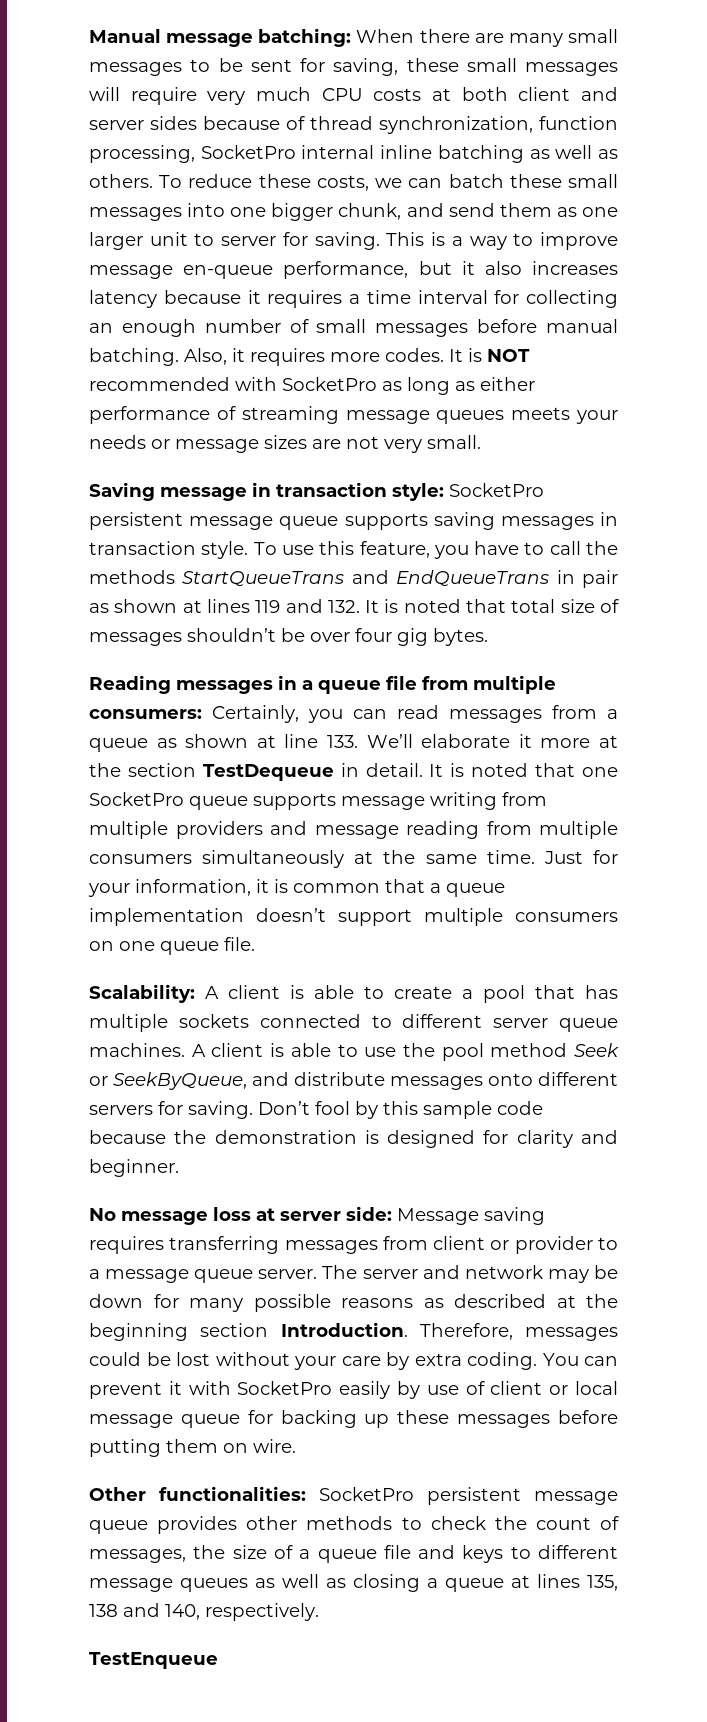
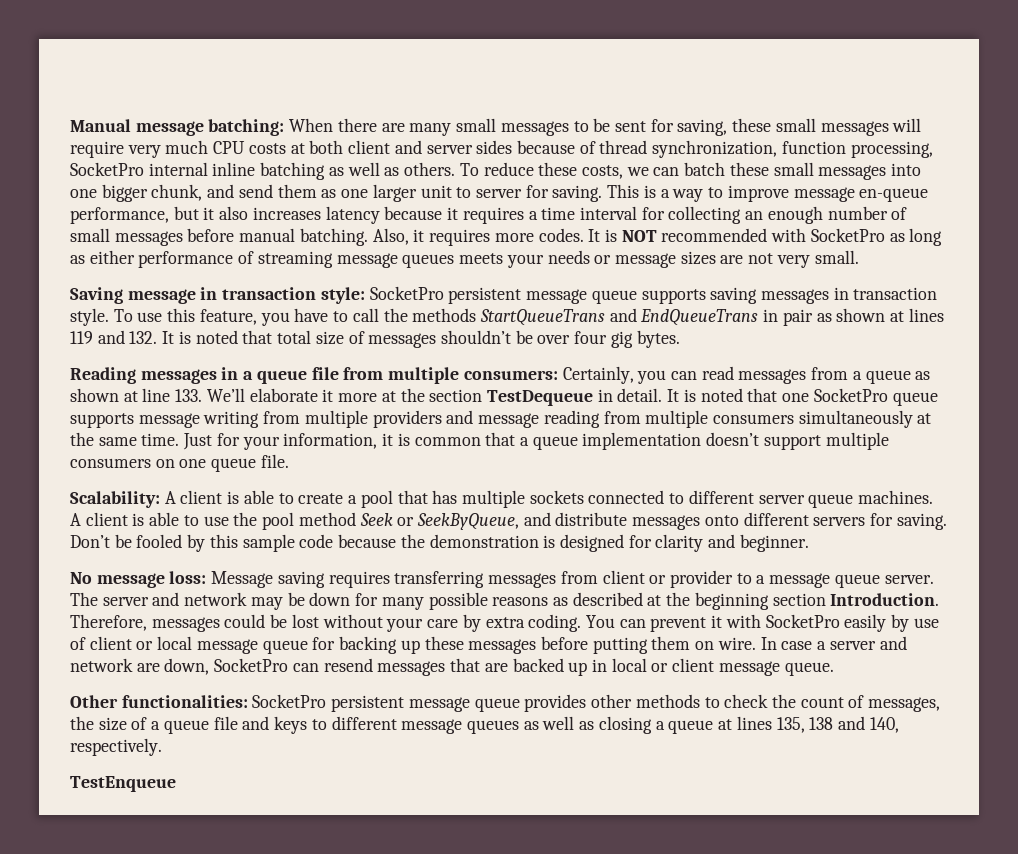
- Don’t fool by this sample code because the demonstration is designed for clarity and beginner.
+ Don’t be fooled by this sample code because the demonstration is designed for clarity and beginner.
- No message loss at server side: Message saving requires transferring messages from client or provider to a message queue server.
+ No message loss: Message saving requires transferring messages from client or provider to a message queue server.
+ In case a server and network are down, SocketPro can resend messages that are backed up in local or client message queue.

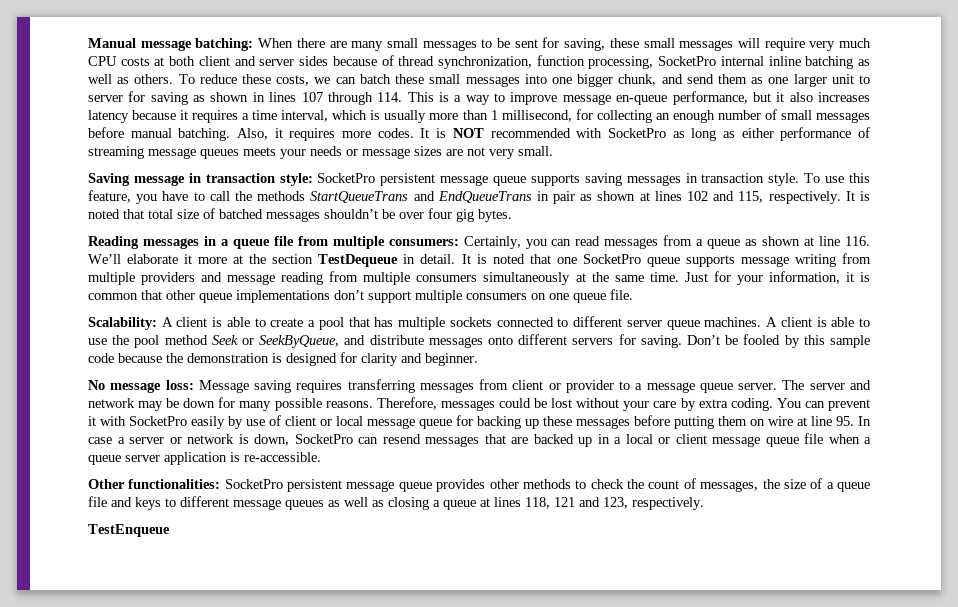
- To reduce these costs, we can batch these small messages into one bigger chunk, and send them as one larger unit to server for saving. This is a way to improve message en-queue performance, but it also increases latency because it requires a time interval for collecting an enough number of small messages before manual batching.
+ To reduce these costs, we can batch these small messages into one bigger chunk, and send them as one larger unit to server for saving as shown in lines 107 through 114. This is a way to improve message en-queue performance, but it also increases latency because it requires a time interval, which is usually more than 1 millisecond, for collecting an enough number of small messages before manual batching.
- To use this feature, you have to call the methods StartQueueTrans and EndQueueTrans in pair as shown at lines 119 and 132. It is noted that total size of messages shouldn’t be over four gig bytes.
+ To use this feature, you have to call the methods StartQueueTrans and EndQueueTrans in pair as shown at lines 102 and 115, respectively. It is noted that total size of batched messages shouldn’t be over four gig bytes.
- Reading messages in a queue file from multiple consumers: Certainly, you can read messages from a queue as shown at line 133. We’ll elaborate it more at the section TestDequeue in detail.
+ Reading messages in a queue file from multiple consumers: Certainly, you can read messages from a queue as shown at line 116. We’ll elaborate it more at the section TestDequeue in detail.
- Just for your information, it is common that a queue implementation doesn’t support multiple consumers on one queue file.
+ Just for your information, it is common that other queue implementations don’t support multiple consumers on one queue file.
- The server and network may be down for many possible reasons as described at the beginning section Introduction.
+ The server and network may be down for many possible reasons.
- You can prevent it with SocketPro easily by use of client or local message queue for backing up these messages before putting them on wire. In case a server and network are down, SocketPro can resend messages that are backed up in local or client message queue.
+ You can prevent it with SocketPro easily by use of client or local message queue for backing up these messages before putting them on wire at line 95. In case a server or network is down, SocketPro can resend messages that are backed up in a local or client message queue file when a queue server application is re-accessible.
- Other functionalities: SocketPro persistent message queue provides other methods to check the count of messages, the size of a queue file and keys to different message queues as well as closing a queue at lines 135, 138 and 140, respectively.
+ Other functionalities: SocketPro persistent message queue provides other methods to check the count of messages, the size of a queue file and keys to different message queues as well as closing a queue at lines 118, 121 and 123, respectively.

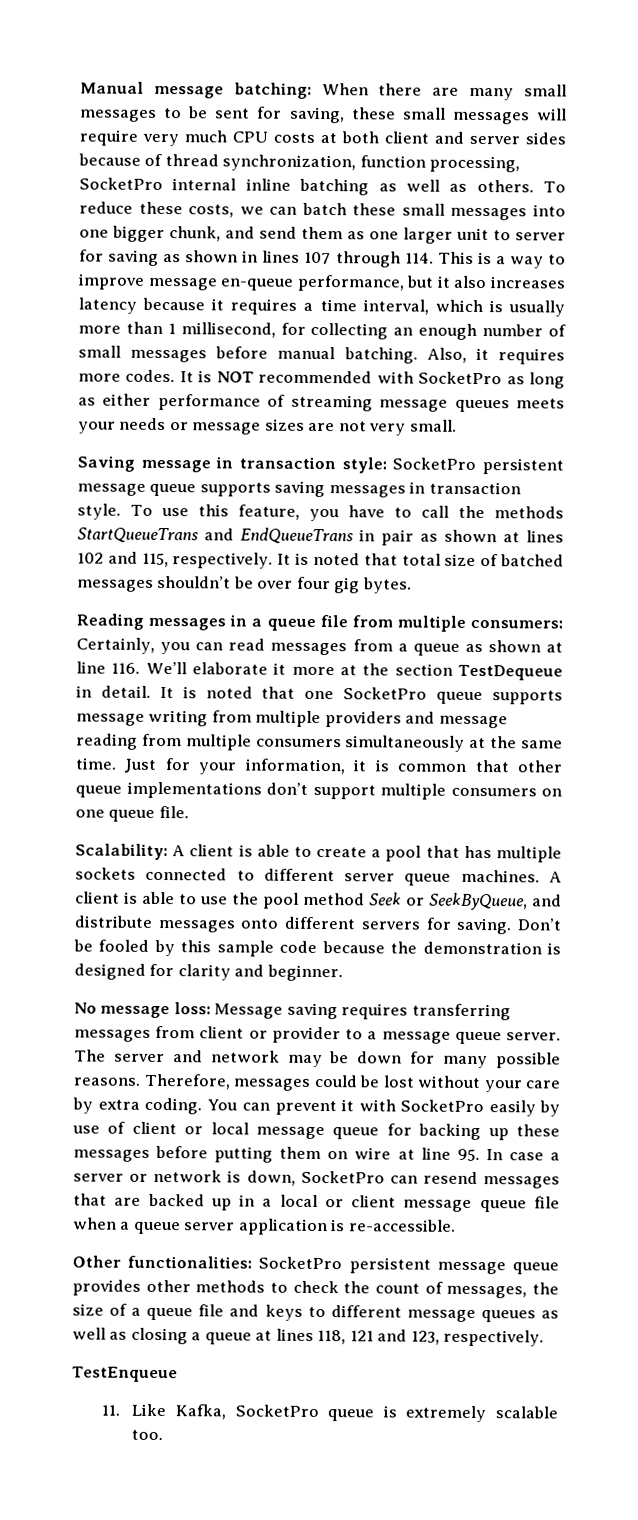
+ 11. Like Kafka, SocketPro queue is extremely scalable too.

